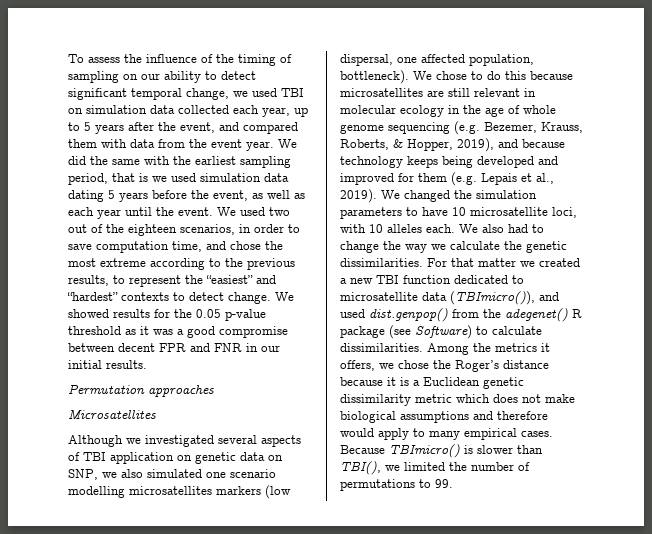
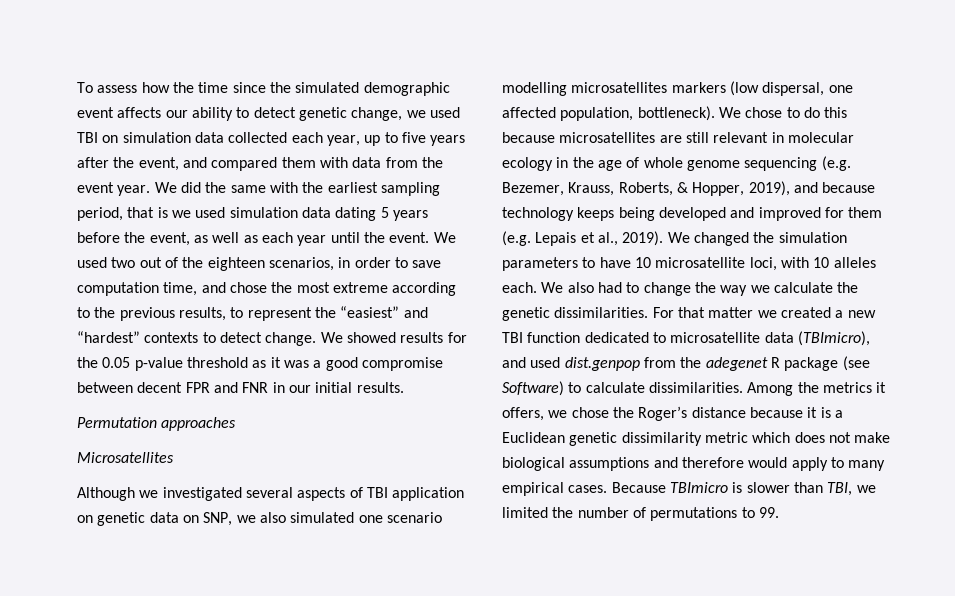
- To assess the influence of the timing of sampling on our ability to detect significant temporal change, we used TBI on simulation data collected each year, up to 5 years after the event, and compared them with data from the event year.
+ To assess how the time since the simulated demographic event affects our ability to detect genetic change, we used TBI on simulation data collected each year, up to five years after the event, and compared them with data from the event year.
- For that matter we created a new TBI function dedicated to microsatellite data (TBImicro()), and used dist.genpop() from the adegenet() R package (see Software) to calculate dissimilarities.
+ For that matter we created a new TBI function dedicated to microsatellite data (TBImicro), and used dist.genpop from the adegenet R package (see Software) to calculate dissimilarities.
- Because TBImicro() is slower than TBI(), we limited the number of permutations to 99.
+ Because TBImicro is slower than TBI, we limited the number of permutations to 99.

